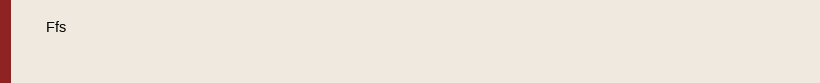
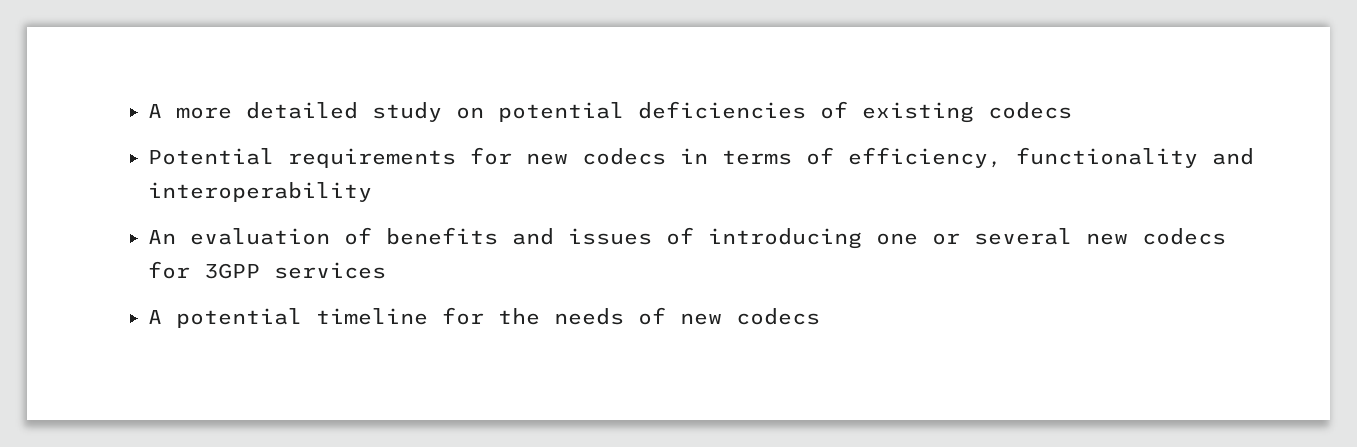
- Ffs
+ A more detailed study on potential deficiencies of existing codecs
+ Potential requirements for new codecs in terms of efficiency, functionality and interoperability
+ An evaluation of benefits and issues of introducing one or several new codecs for 3GPP services
+ A potential timeline for the needs of new codecs

